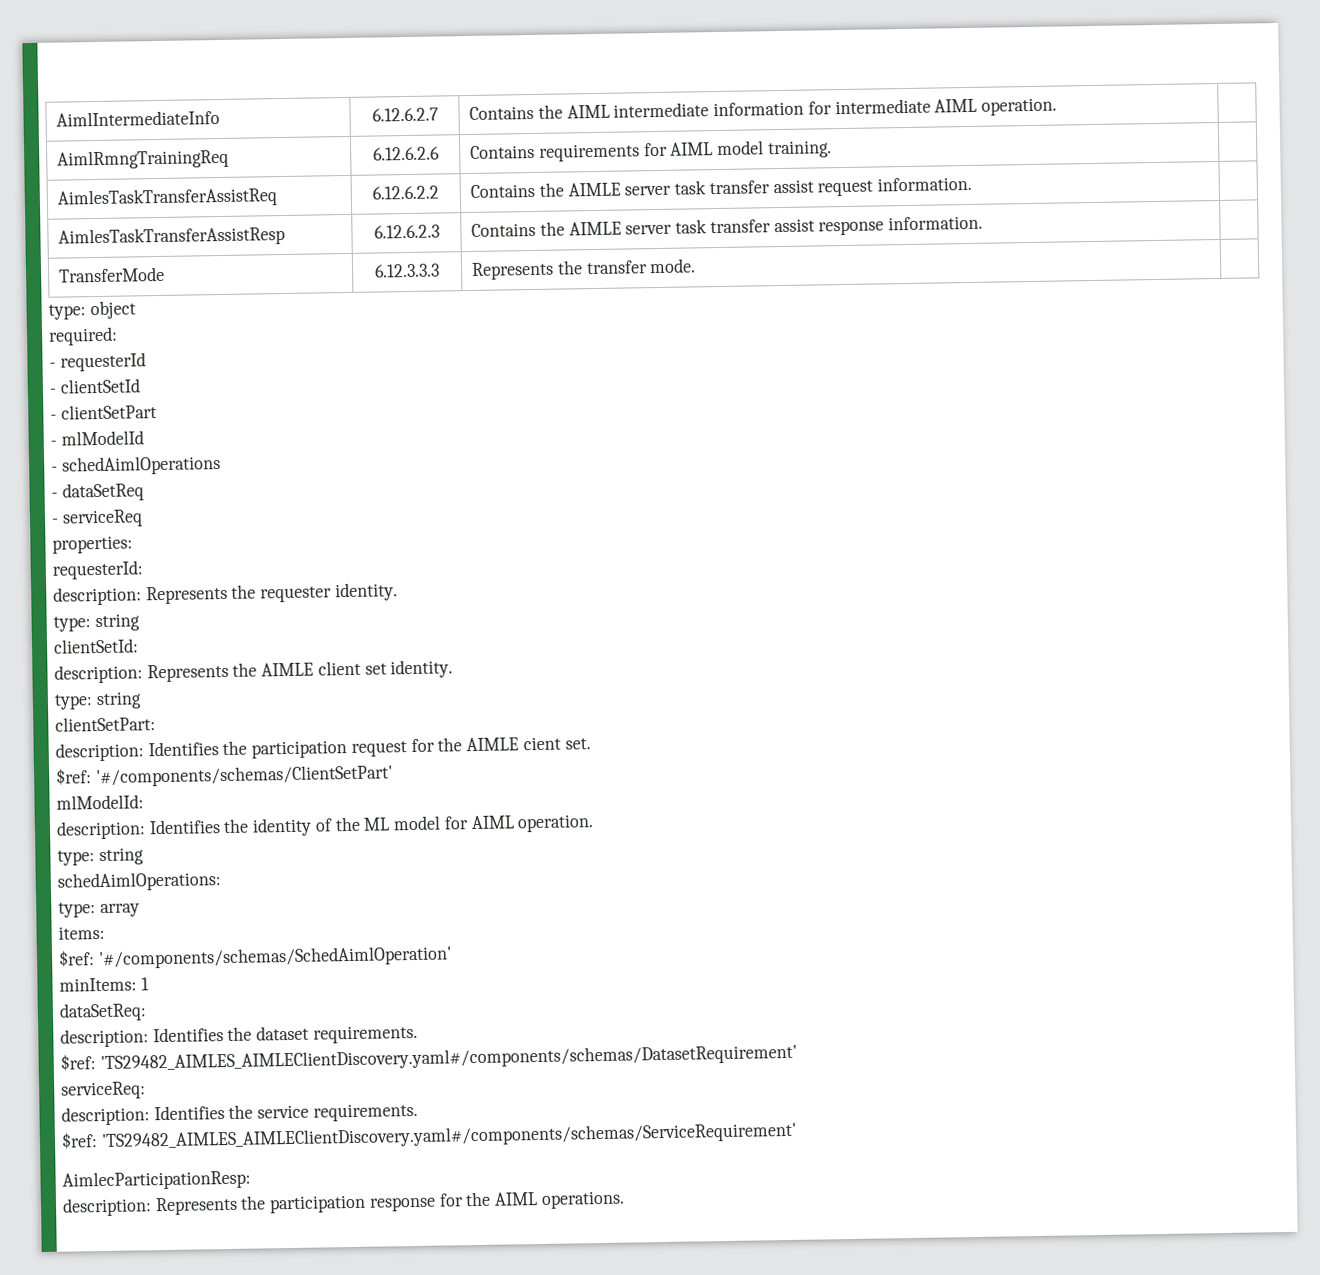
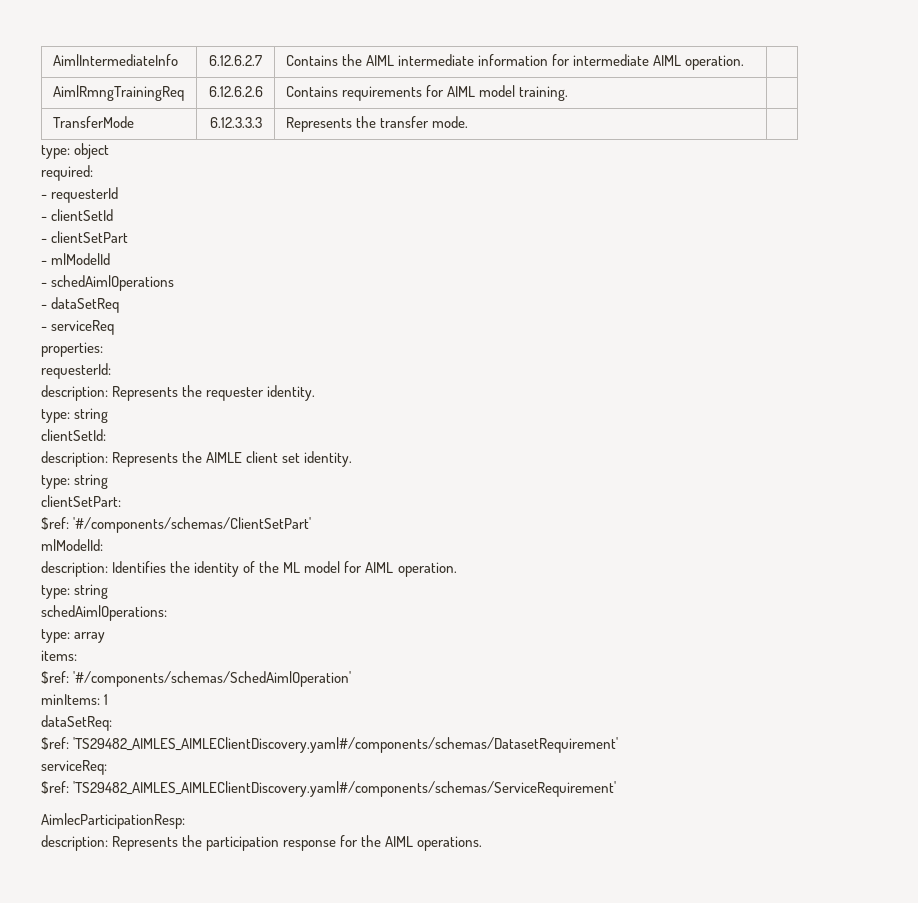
- AimlesTaskTransferAssistReq | 6.12.6.2.2 | Contains the AIMLE server task transfer assist request information. |
- AimlesTaskTransferAssistResp | 6.12.6.2.3 | Contains the AIMLE server task transfer assist response information. |
- description: Identifies the participation request for the AIMLE cient set.
- description: Identifies the dataset requirements.
  $ref: 'TS29482_AIMLES_AIMLEClientDiscovery.yaml#/components/schemas/DatasetRequirement'
  serviceReq:
- description: Identifies the service requirements.

